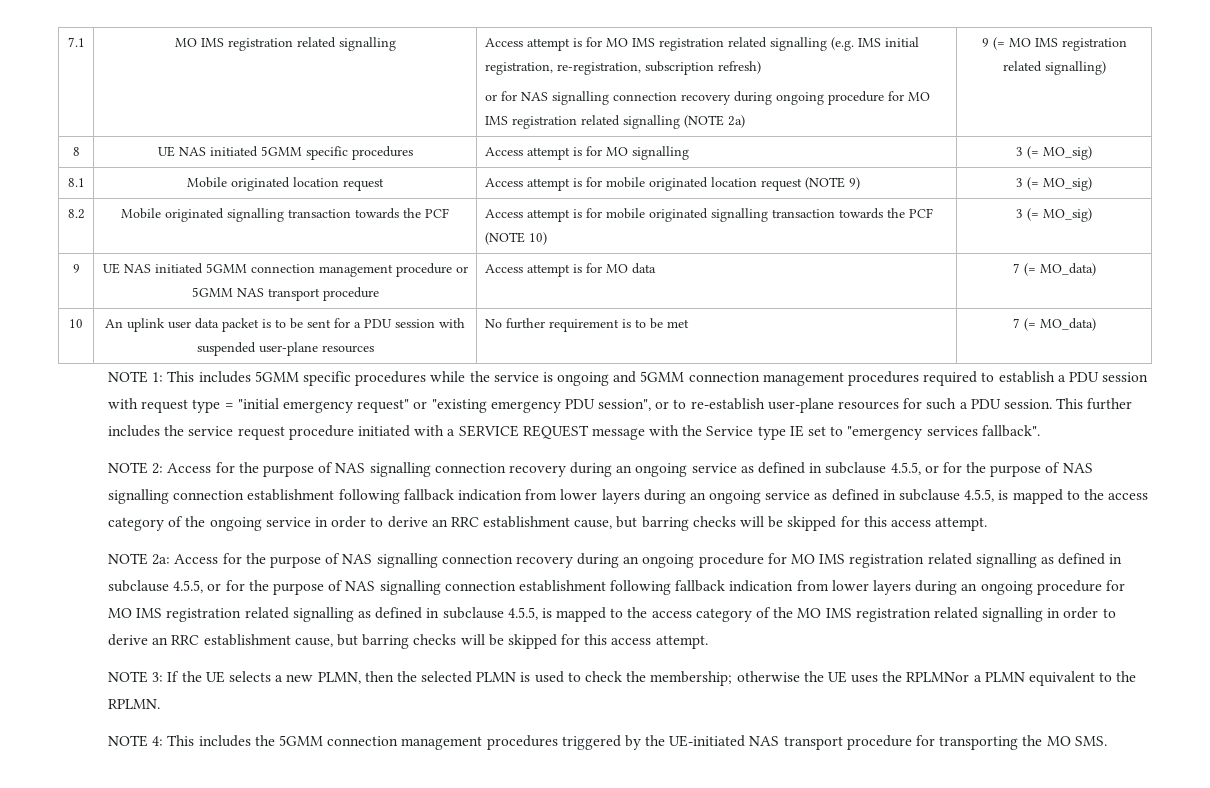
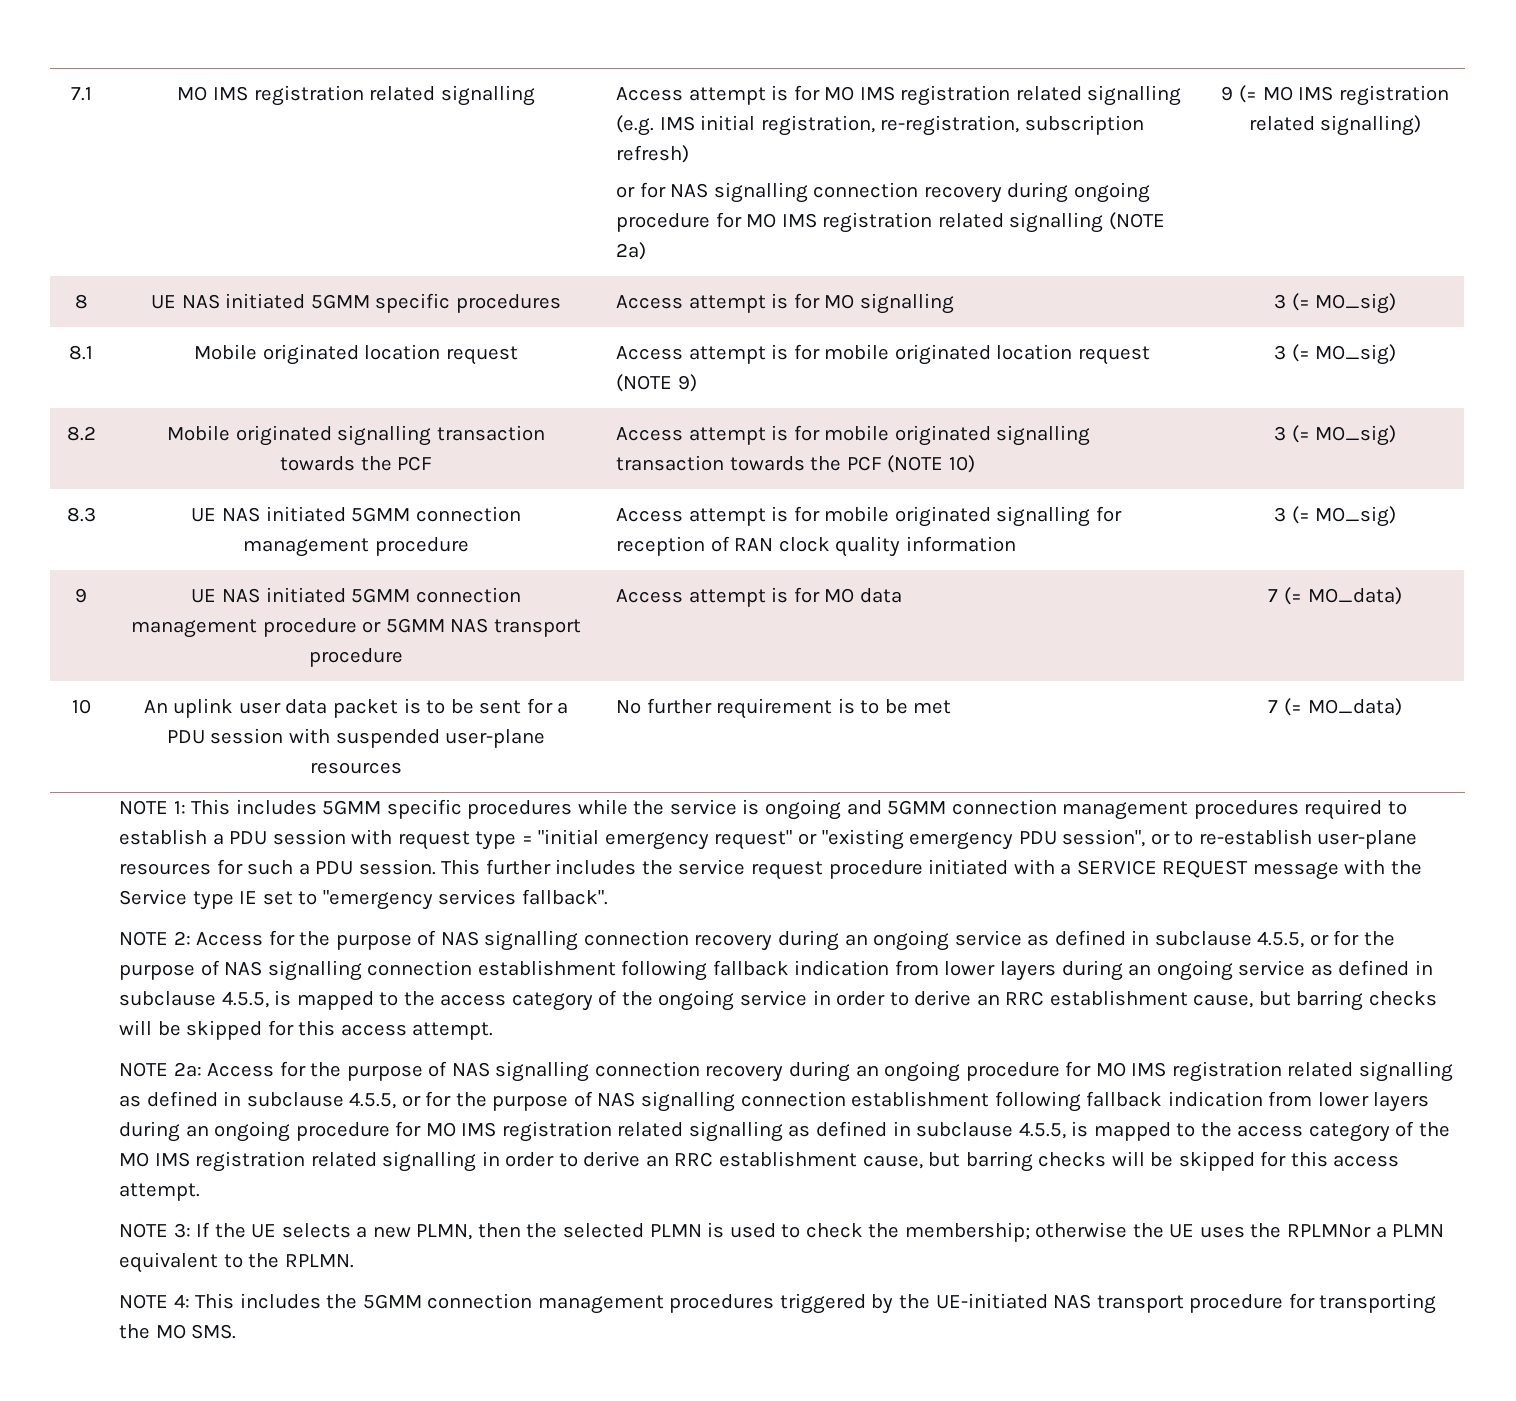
+ 8.3 | UE NAS initiated 5GMM connection management procedure | Access attempt is for mobile originated signalling for reception of RAN clock quality information | 3 (= MO_sig)

